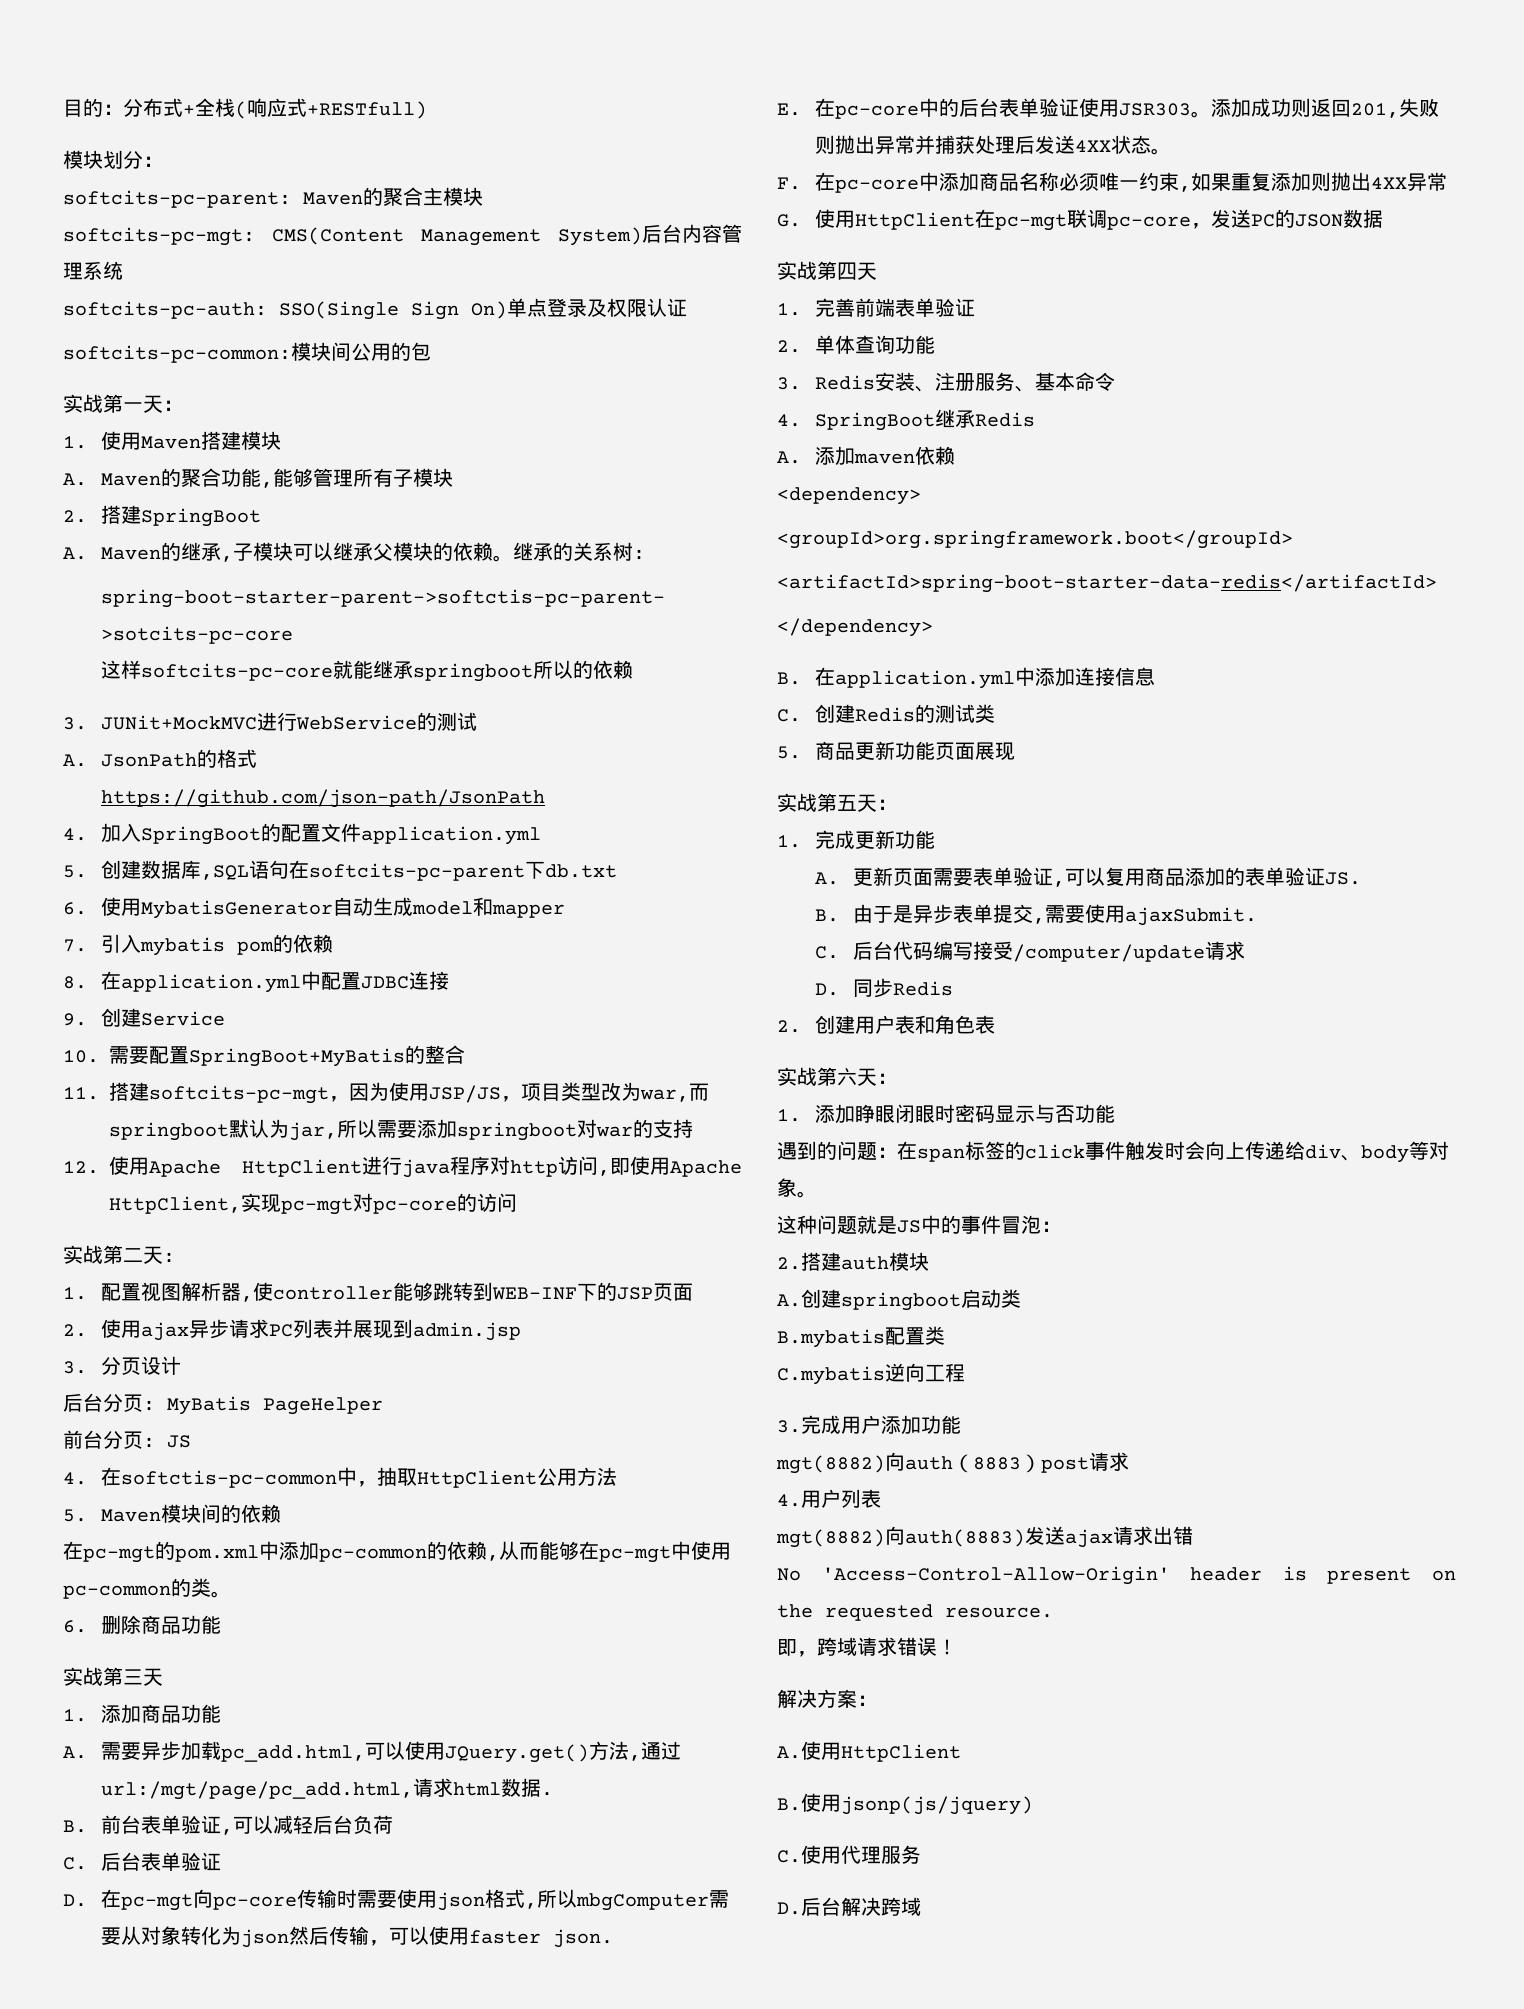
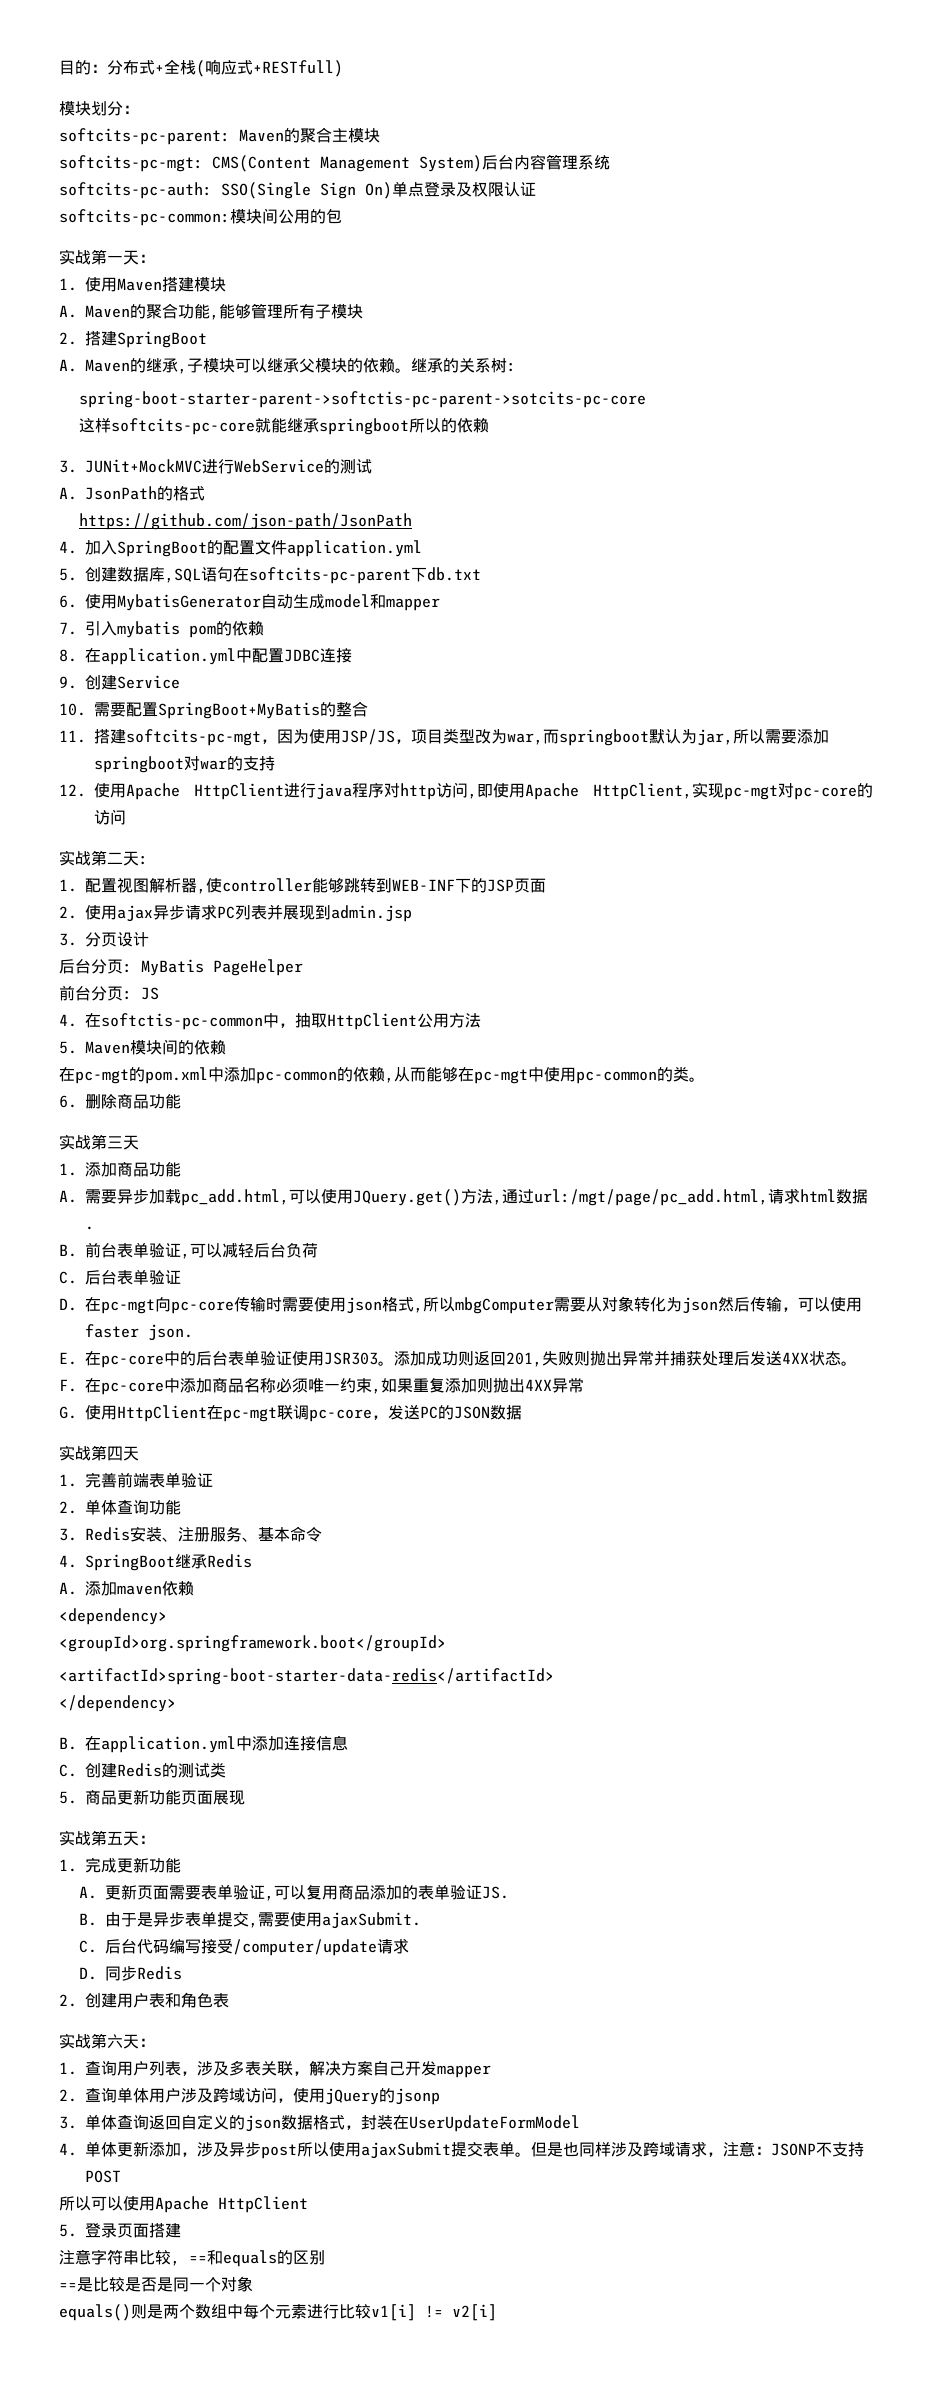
- 1.添加睁眼闭眼时密码显示与否功能
- 遇到的问题：在span标签的click事件触发时会向上传递给div、body等对象。
- 这种问题就是JS中的事件冒泡：
- 2.搭建auth模块
- A.创建springboot启动类
- B.mybatis配置类
- C.mybatis逆向工程
- 3.完成用户添加功能
- mgt(8882)向auth（8883）post请求
- 4.用户列表
- mgt(8882)向auth(8883)发送ajax请求出错
- No 'Access-Control-Allow-Origin' header is present on the requested resource.
- 即，跨域请求错误！
- 解决方案：
- A.使用HttpClient
- B.使用jsonp(js/jquery)
- C.使用代理服务
- D.后台解决跨域
+ 1.查询用户列表，涉及多表关联，解决方案自己开发mapper
+ 2.查询单体用户涉及跨域访问，使用jQuery的jsonp
+ 3.单体查询返回自定义的json数据格式，封装在UserUpdateFormModel
+ 4.单体更新添加，涉及异步post所以使用ajaxSubmit提交表单。但是也同样涉及跨域请求，注意：JSONP不支持POST
+ 所以可以使用Apache HttpClient
+ 5.登录页面搭建
+ 注意字符串比较, ==和equals的区别
+ ==是比较是否是同一个对象
+ equals()则是两个数组中每个元素进行比较v1[i] != v2[i]

